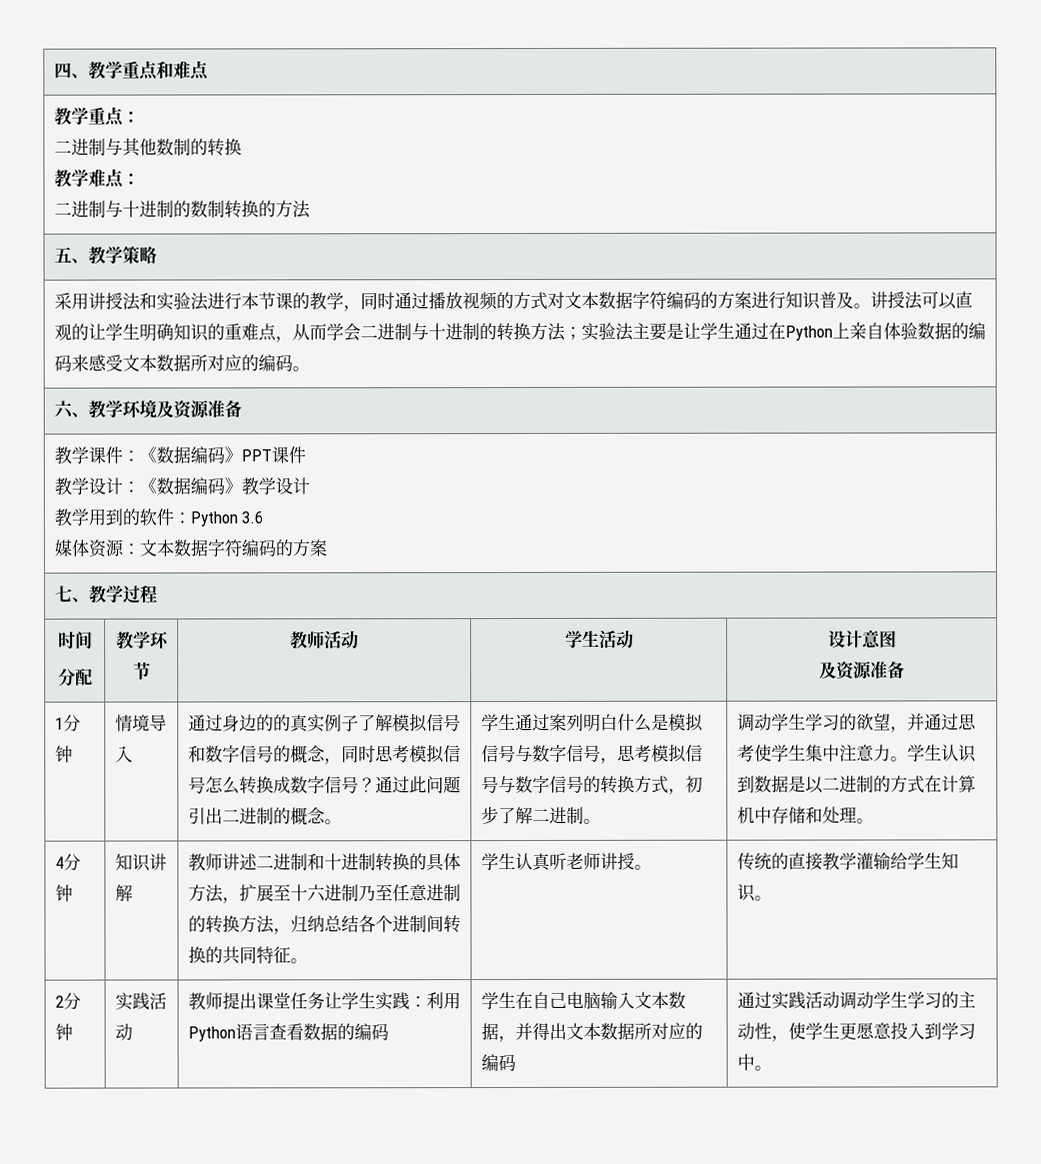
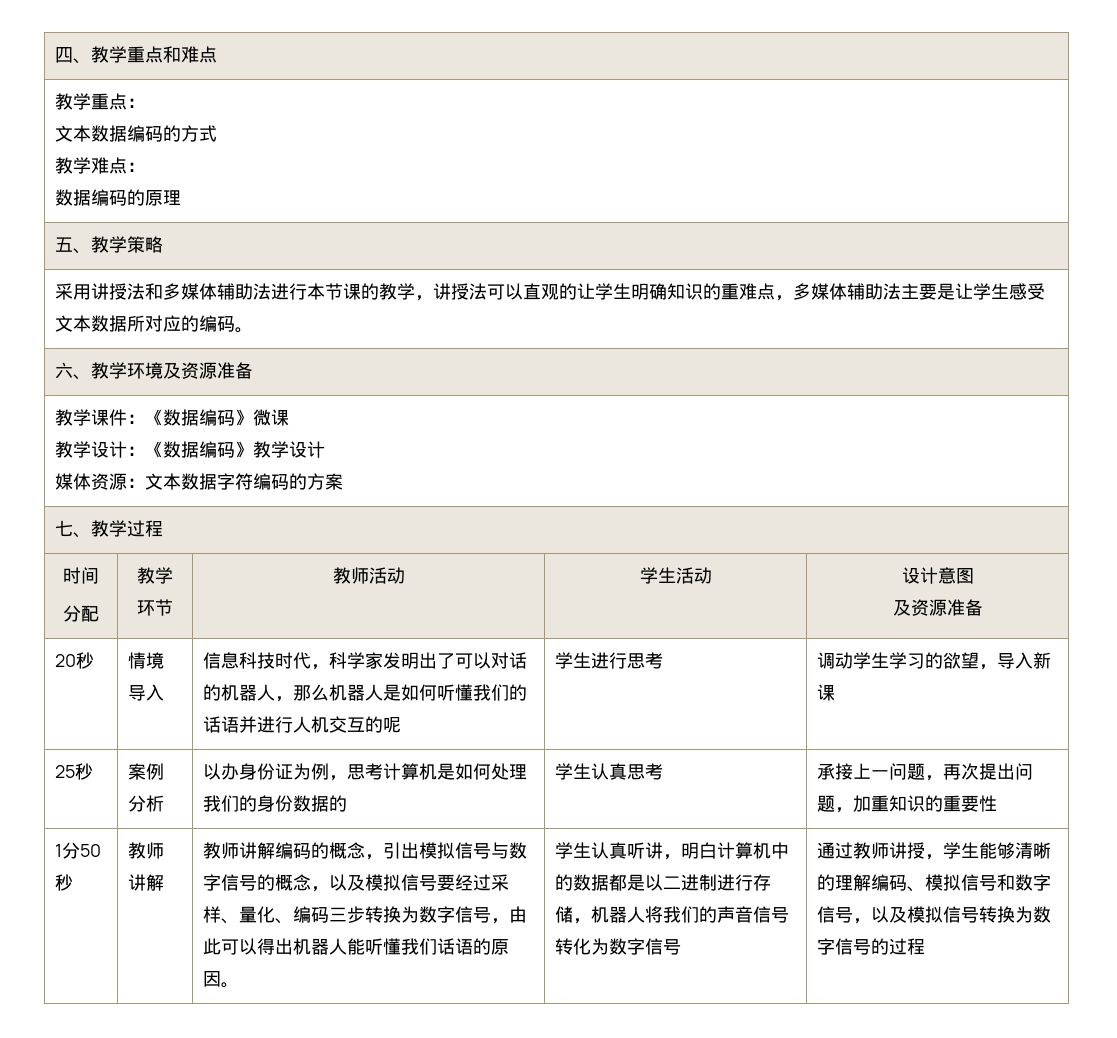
  教学重点：
- 二进制与其他数制的转换
+ 文本数据编码的方式
  教学难点：
- 二进制与十进制的数制转换的方法
+ 数据编码的原理
- 采用讲授法和实验法进行本节课的教学，同时通过播放视频的方式对文本数据字符编码的方案进行知识普及。讲授法可以直观的让学生明确知识的重难点，从而学会二进制与十进制的转换方法；实验法主要是让学生通过在Python上亲自体验数据的编码来感受文本数据所对应的编码。
+ 采用讲授法和多媒体辅助法进行本节课的教学，讲授法可以直观的让学生明确知识的重难点，多媒体辅助法主要是让学生感受文本数据所对应的编码。
- 教学课件：《数据编码》PPT课件
+ 教学课件：《数据编码》微课
  教学设计：《数据编码》教学设计
- 教学用到的软件：Python 3.6
- 1分钟
+ 20秒
- 通过身边的的真实例子了解模拟信号和数字信号的概念，同时思考模拟信号怎么转换成数字信号？通过此问题引出二进制的概念。 | 学生通过案列明白什么是模拟信号与数字信号，思考模拟信号与数字信号的转换方式，初步了解二进制。
+ 信息科技时代，科学家发明出了可以对话的机器人，那么机器人是如何听懂我们的话语并进行人机交互的呢 | 学生进行思考
- 调动学生学习的欲望，并通过思考使学生集中注意力。学生认识到数据是以二进制的方式在计算机中存储和处理。
- 4分钟 | 知识讲解 | 教师讲述二进制和十进制转换的具体方法，扩展至十六进制乃至任意进制的转换方法，归纳总结各个进制间转换的共同特征。 | 学生认真听老师讲授。 | 传统的直接教学灌输给学生知识。
- 2分钟 | 实践活动 | 教师提出课堂任务让学生实践：利用Python语言查看数据的编码 | 学生在自己电脑输入文本数据，并得出文本数据所对应的编码 | 通过实践活动调动学生学习的主动性，使学生更愿意投入到学习中。
+ 调动学生学习的欲望，导入新课
+ 25秒 | 案例分析 | 以办身份证为例，思考计算机是如何处理我们的身份数据的 | 学生认真思考 | 承接上一问题，再次提出问题，加重知识的重要性
+ 1分50秒 | 教师讲解 | 教师讲解编码的概念，引出模拟信号与数字信号的概念，以及模拟信号要经过采样、量化、编码三步转换为数字信号，由此可以得出机器人能听懂我们话语的原因。 | 学生认真听讲，明白计算机中的数据都是以二进制进行存储，机器人将我们的声音信号转化为数字信号 | 通过教师讲授，学生能够清晰的理解编码、模拟信号和数字信号，以及模拟信号转换为数字信号的过程

